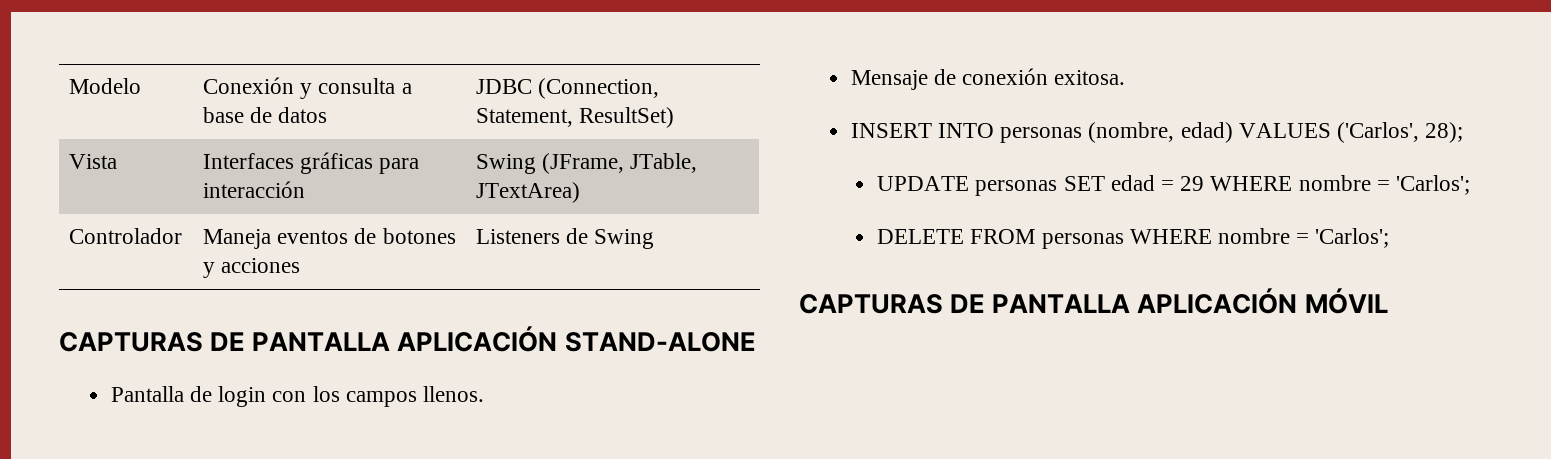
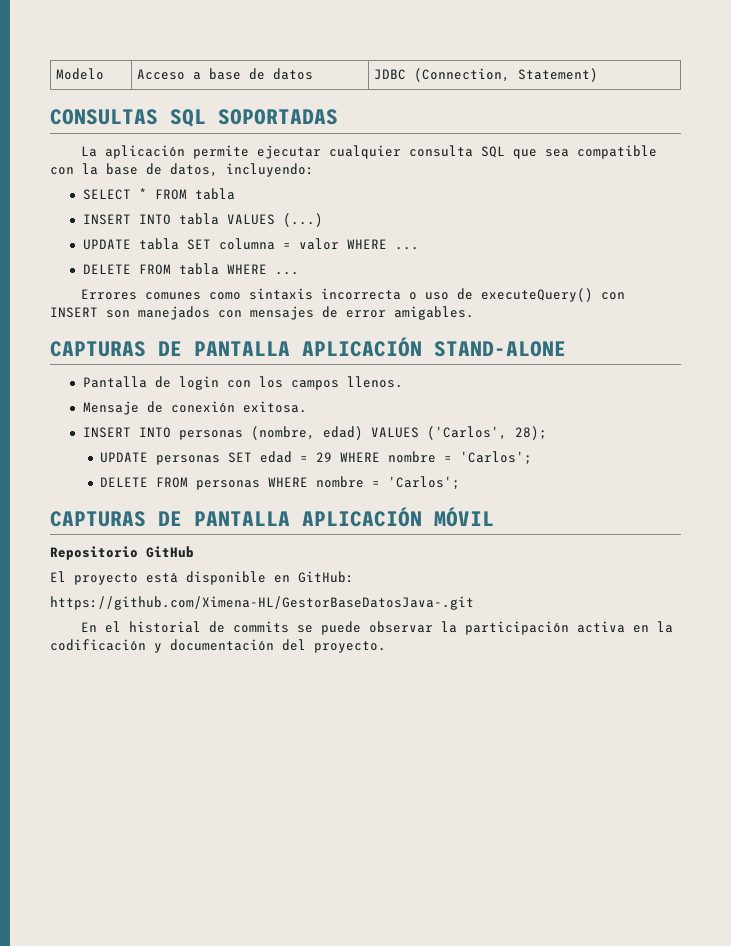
- Modelo | Conexión y consulta a base de datos | JDBC (Connection, Statement, ResultSet)
- Vista | Interfaces gráficas para interacción | Swing (JFrame, JTable, JTextArea)
- Controlador | Maneja eventos de botones y acciones | Listeners de Swing
+ Modelo | Acceso a base de datos | JDBC (Connection, Statement)
+ CONSULTAS SQL SOPORTADAS
+ La aplicación permite ejecutar cualquier consulta SQL que sea compatible con la base de datos, incluyendo:
+ SELECT * FROM tabla
+ INSERT INTO tabla VALUES (...)
+ UPDATE tabla SET columna = valor WHERE ...
+ DELETE FROM tabla WHERE ...
+ Errores comunes como sintaxis incorrecta o uso de executeQuery() con INSERT son manejados con mensajes de error amigables.
+ Repositorio GitHub
+ El proyecto está disponible en GitHub:
+ https://github.com/Ximena-HL/GestorBaseDatosJava-.git
+ En el historial de commits se puede observar la participación activa en la codificación y documentación del proyecto.

